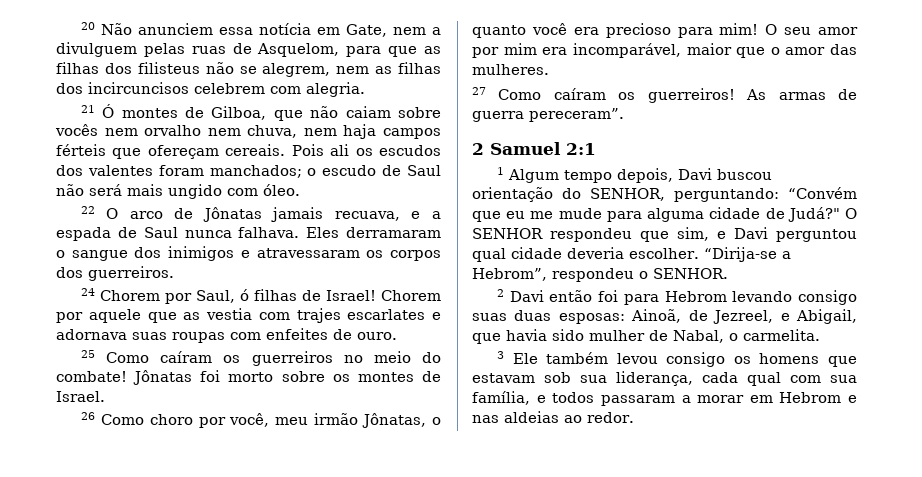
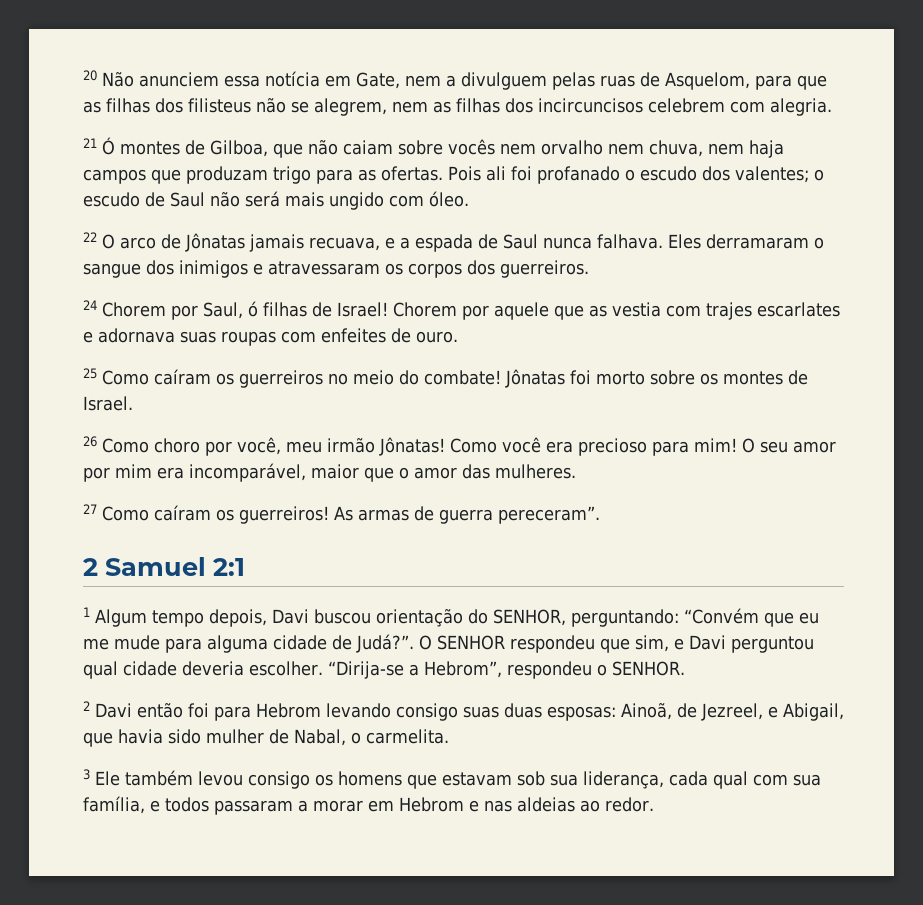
- 21 Ó montes de Gilboa, que não caiam sobre vocês nem orvalho nem chuva, nem haja campos férteis que ofereçam cereais. Pois ali os escudos dos valentes foram manchados; o escudo de Saul não será mais ungido com óleo.
+ 21 Ó montes de Gilboa, que não caiam sobre vocês nem orvalho nem chuva, nem haja campos que produzam trigo para as ofertas. Pois ali foi profanado o escudo dos valentes; o escudo de Saul não será mais ungido com óleo.
- 26 Como choro por você, meu irmão Jônatas, o quanto você era precioso para mim!
+ 26 Como choro por você, meu irmão Jônatas! Como você era precioso para mim!
- 1 Algum tempo depois, Davi buscou orientação do SENHOR, perguntando: “Convém que eu me mude para alguma cidade de Judá?"
+ 1 Algum tempo depois, Davi buscou orientação do SENHOR, perguntando: “Convém que eu me mude para alguma cidade de Judá?”.

